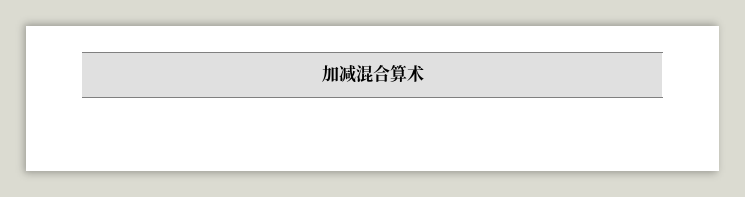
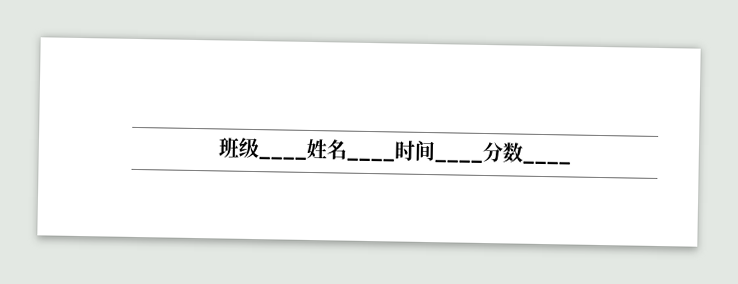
- 加减混合算术
+ 班级____姓名____时间____分数____

